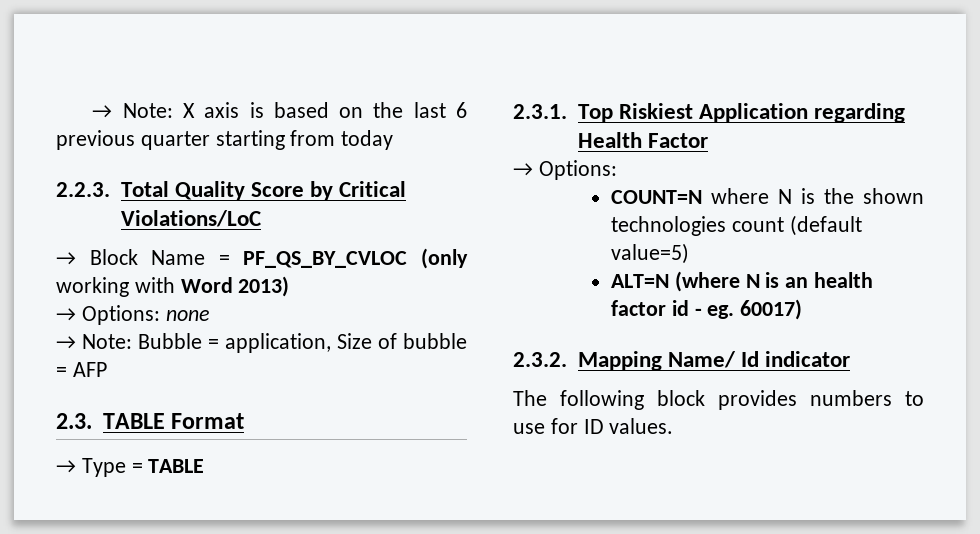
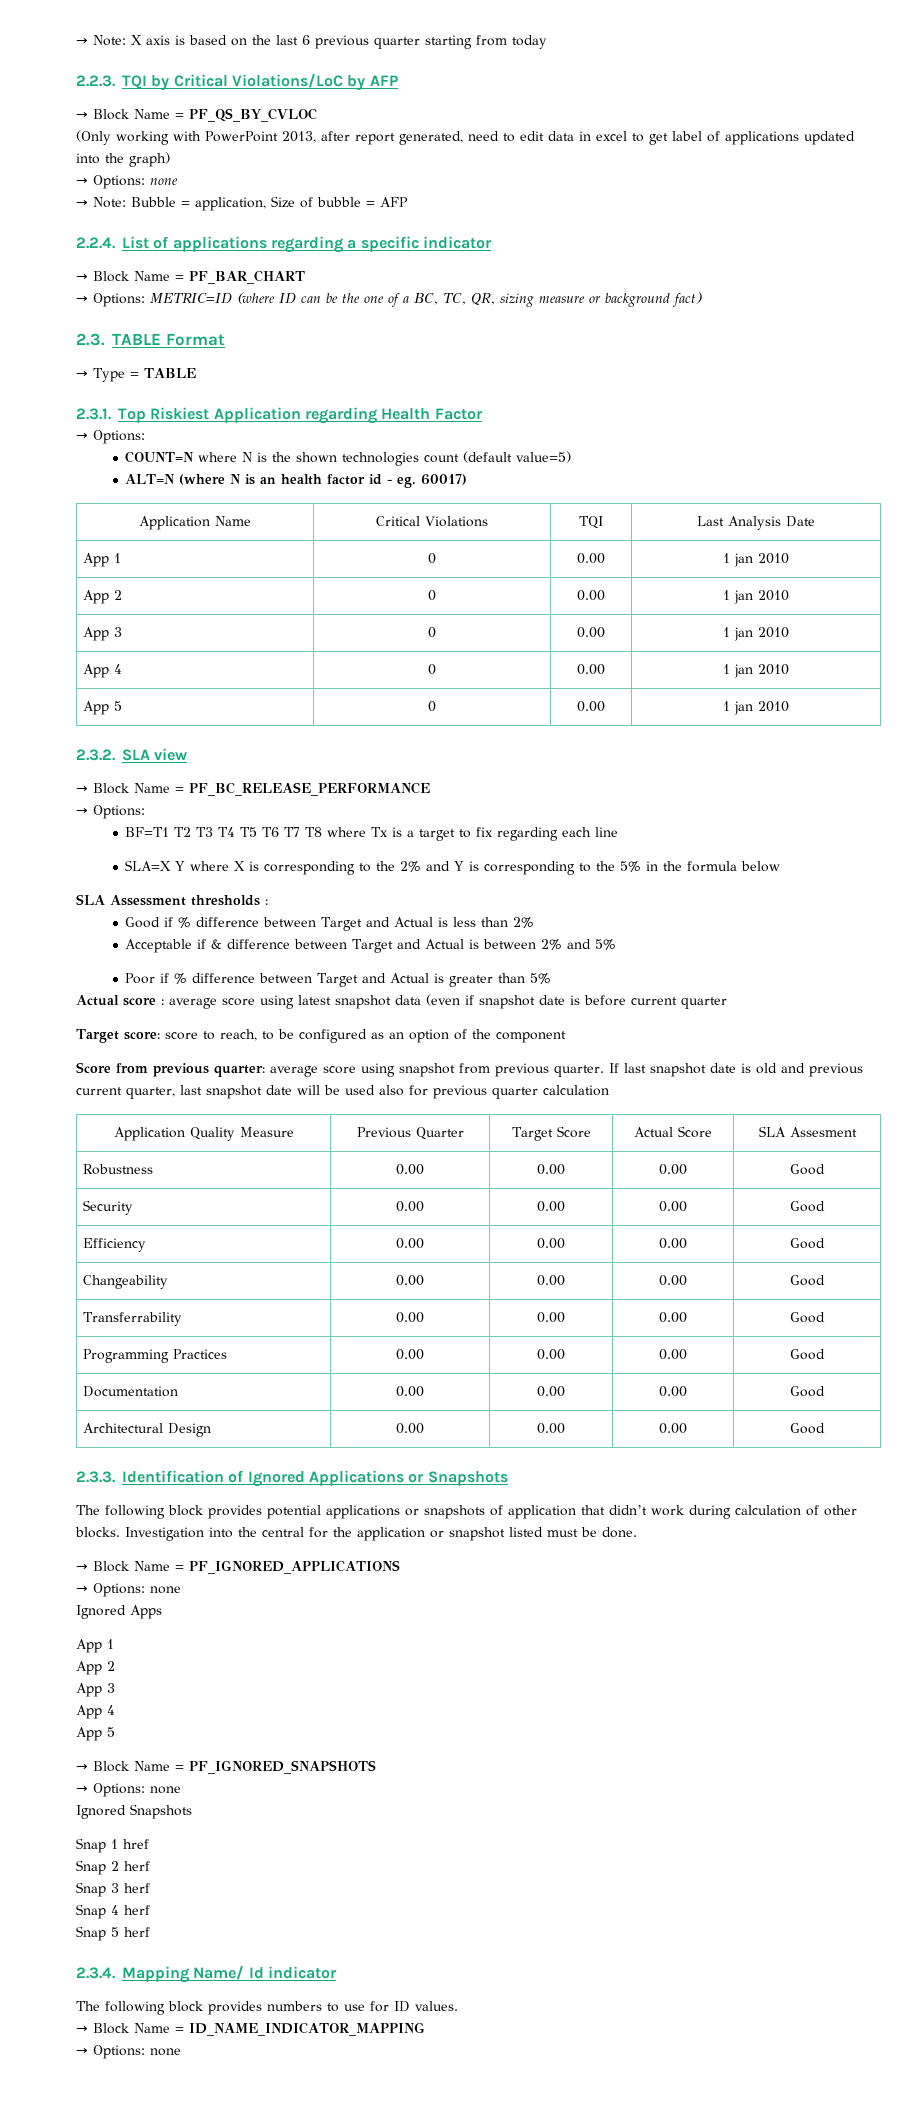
- 2.2.3. Total Quality Score by Critical Violations/LoC
+ 2.2.3. TQI by Critical Violations/LoC by AFP
- → Block Name = PF_QS_BY_CVLOC (only working with Word 2013)
+ → Block Name = PF_QS_BY_CVLOC
+ (Only working with PowerPoint 2013, after report generated, need to edit data in excel to get label of applications updated into the graph)
+ 2.2.4. List of applications regarding a specific indicator
+ → Block Name = PF_BAR_CHART
+ → Options: METRIC=ID (where ID can be the one of a BC, TC, QR, sizing measure or background fact)
- 2.3.2. Mapping Name/ Id indicator
+ Application Name | Critical Violations | TQI | Last Analysis Date
+ App 1 | 0 | 0.00 | 1 jan 2010
+ App 2 | 0 | 0.00 | 1 jan 2010
+ App 3 | 0 | 0.00 | 1 jan 2010
+ App 4 | 0 | 0.00 | 1 jan 2010
+ App 5 | 0 | 0.00 | 1 jan 2010
+ 2.3.2. SLA view
+ → Block Name = PF_BC_RELEASE_PERFORMANCE
+ → Options:
+ BF=T1 T2 T3 T4 T5 T6 T7 T8 where Tx is a target to fix regarding each line
+ SLA=X Y where X is corresponding to the 2% and Y is corresponding to the 5% in the formula below
+ SLA Assessment thresholds :
+ Good if % difference between Target and Actual is less than 2%
+ Acceptable if & difference between Target and Actual is between 2% and 5%
+ Poor if % difference between Target and Actual is greater than 5%
+ Actual score : average score using latest snapshot data (even if snapshot date is before current quarter
+ Target score: score to reach, to be configured as an option of the component
+ Score from previous quarter: average score using snapshot from previous quarter. If last snapshot date is old and previous current quarter, last snapshot date will be used also for previous quarter calculation
+ Application Quality Measure | Previous Quarter | Target Score | Actual Score | SLA Assesment
+ Robustness | 0.00 | 0.00 | 0.00 | Good
+ Security | 0.00 | 0.00 | 0.00 | Good
+ Efficiency | 0.00 | 0.00 | 0.00 | Good
+ Changeability | 0.00 | 0.00 | 0.00 | Good
+ Transferrability | 0.00 | 0.00 | 0.00 | Good
+ Programming Practices | 0.00 | 0.00 | 0.00 | Good
+ Documentation | 0.00 | 0.00 | 0.00 | Good
+ Architectural Design | 0.00 | 0.00 | 0.00 | Good
+ 2.3.3. Identification of Ignored Applications or Snapshots
+ The following block provides potential applications or snapshots of application that didn’t work during calculation of other blocks. Investigation into the central for the application or snapshot listed must be done.
+ → Block Name = PF_IGNORED_APPLICATIONS
+ → Options: none
+ Ignored Apps
+ App 1
+ App 2
+ App 3
+ App 4
+ App 5
+ → Block Name = PF_IGNORED_SNAPSHOTS
+ → Options: none
+ Ignored Snapshots
+ Snap 1 href
+ Snap 2 herf
+ Snap 3 herf
+ Snap 4 herf
+ Snap 5 herf
+ 2.3.4. Mapping Name/ Id indicator
+ → Block Name = ID_NAME_INDICATOR_MAPPING
+ → Options: none

